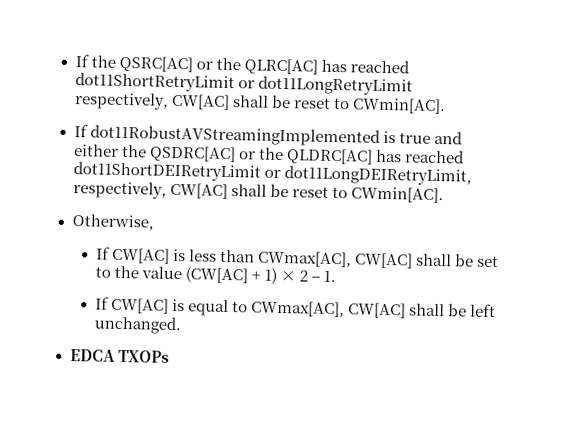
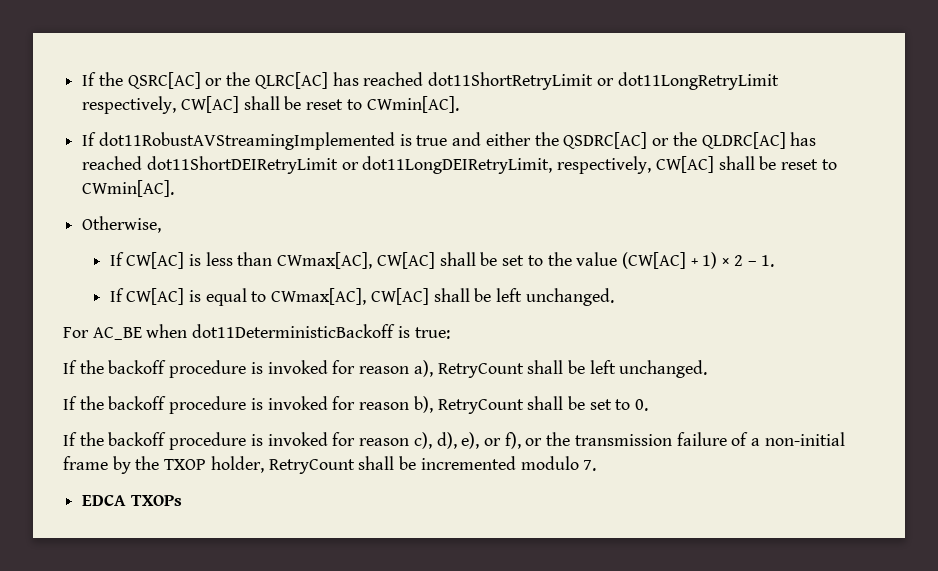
+ For AC_BE when dot11DeterministicBackoff is true:
+ If the backoff procedure is invoked for reason a), RetryCount shall be left unchanged.
+ If the backoff procedure is invoked for reason b), RetryCount shall be set to 0.
+ If the backoff procedure is invoked for reason c), d), e), or f), or the transmission failure of a non-initial frame by the TXOP holder, RetryCount shall be incremented modulo 7.

